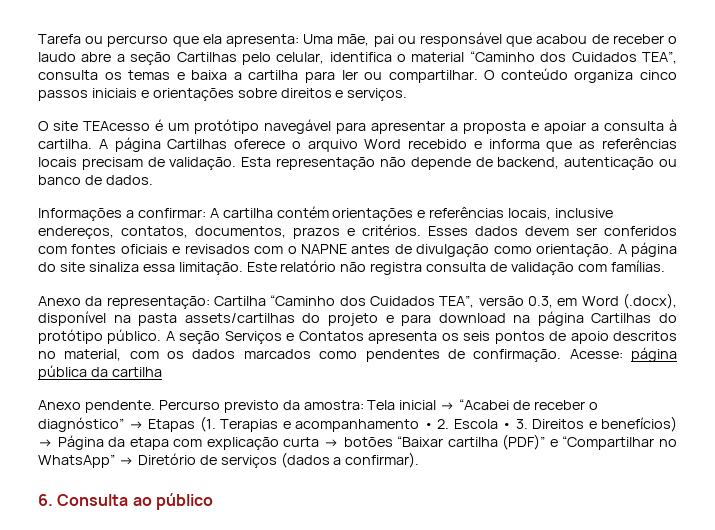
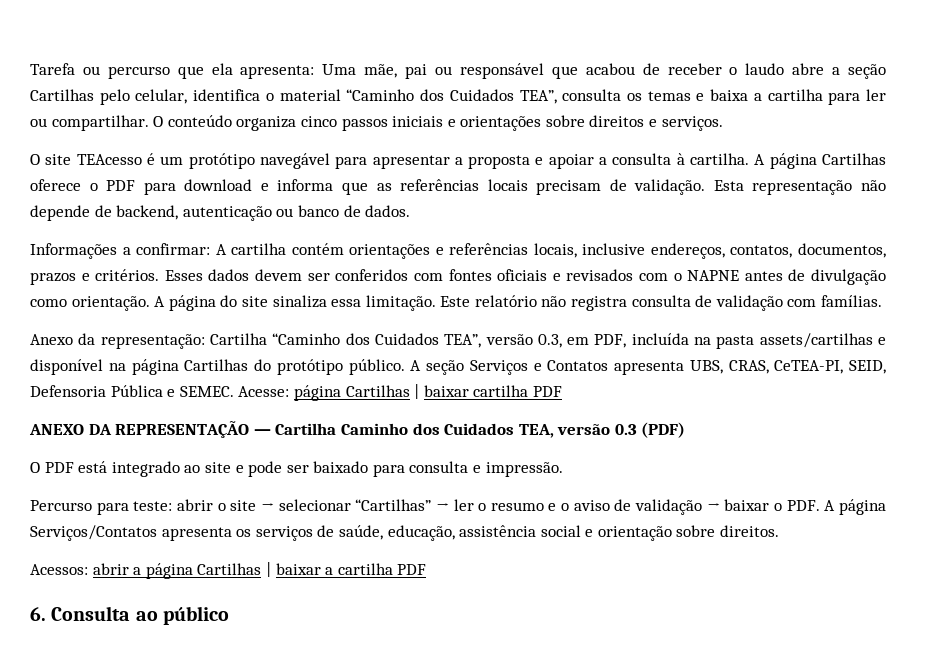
- A página Cartilhas oferece o arquivo Word recebido e informa que as referências locais precisam de validação.
+ A página Cartilhas oferece o PDF para download e informa que as referências locais precisam de validação.
- Anexo da representação: Cartilha “Caminho dos Cuidados TEA”, versão 0.3, em Word (.docx), disponível na pasta assets/cartilhas do projeto e para download na página Cartilhas do protótipo público.
+ Anexo da representação: Cartilha “Caminho dos Cuidados TEA”, versão 0.3, em PDF, incluída na pasta assets/cartilhas e disponível na página Cartilhas do protótipo público.
- A seção Serviços e Contatos apresenta os seis pontos de apoio descritos no material, com os dados marcados como pendentes de confirmação. Acesse: página pública da cartilha
- Anexo pendente. Percurso previsto da amostra: Tela inicial → “Acabei de receber o diagnóstico” → Etapas (1. Terapias e acompanhamento • 2. Escola • 3. Direitos e benefícios) → Página da etapa com explicação curta → botões “Baixar cartilha (PDF)” e “Compartilhar no WhatsApp” → Diretório de serviços (dados a confirmar).
+ A seção Serviços e Contatos apresenta UBS, CRAS, CeTEA-PI, SEID, Defensoria Pública e SEMEC. Acesse: página Cartilhas | baixar cartilha PDF
+ ANEXO DA REPRESENTAÇÃO — Cartilha Caminho dos Cuidados TEA, versão 0.3 (PDF)
+ O PDF está integrado ao site e pode ser baixado para consulta e impressão.
+ Percurso para teste: abrir o site → selecionar “Cartilhas” → ler o resumo e o aviso de validação → baixar o PDF. A página Serviços/Contatos apresenta os serviços de saúde, educação, assistência social e orientação sobre direitos.
+ Acessos: abrir a página Cartilhas | baixar a cartilha PDF

